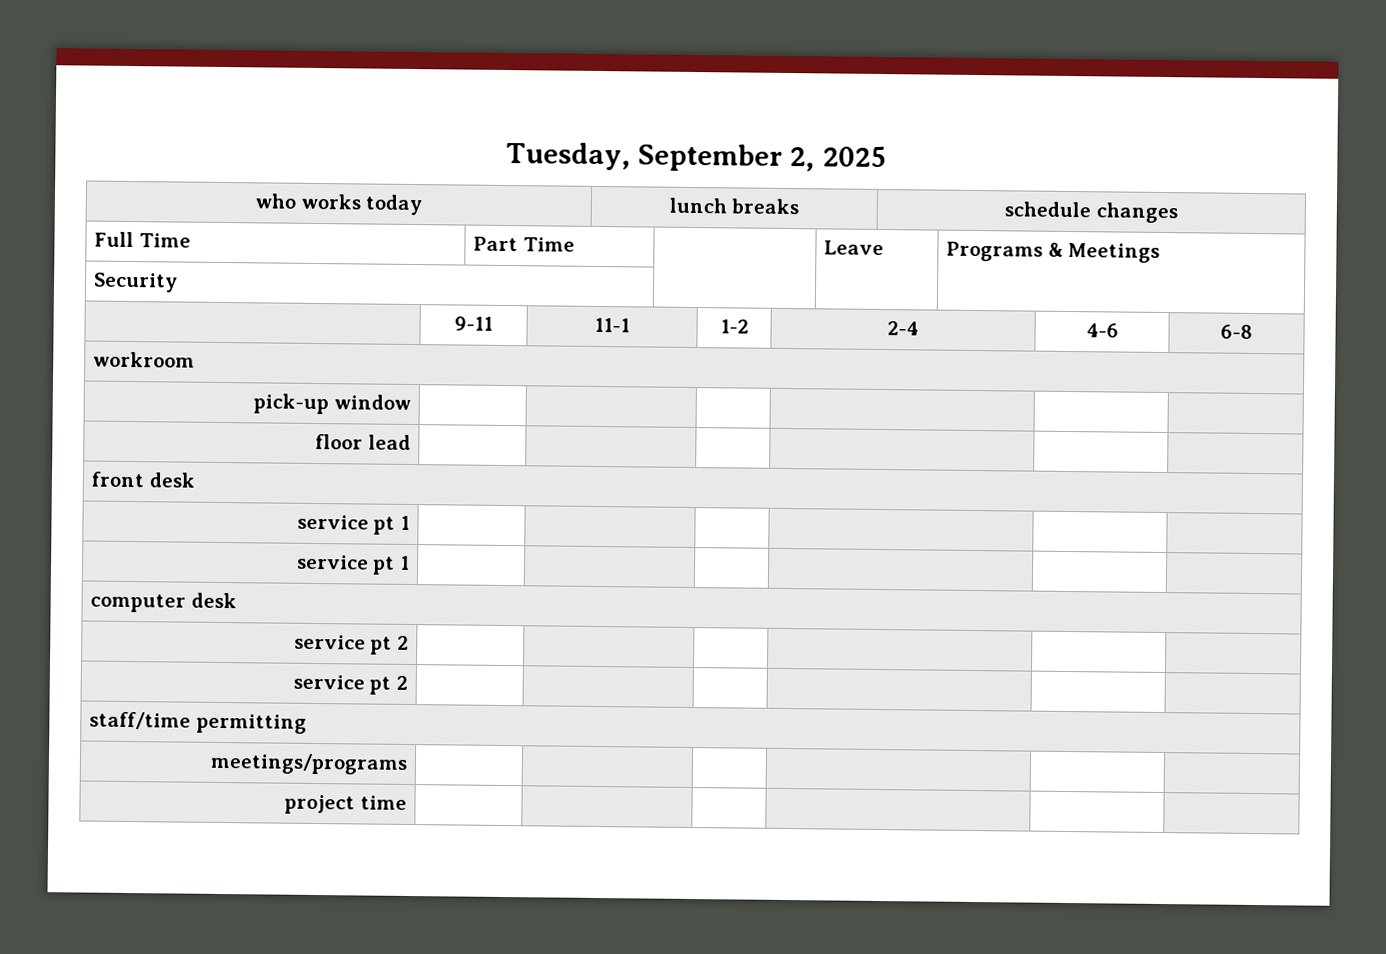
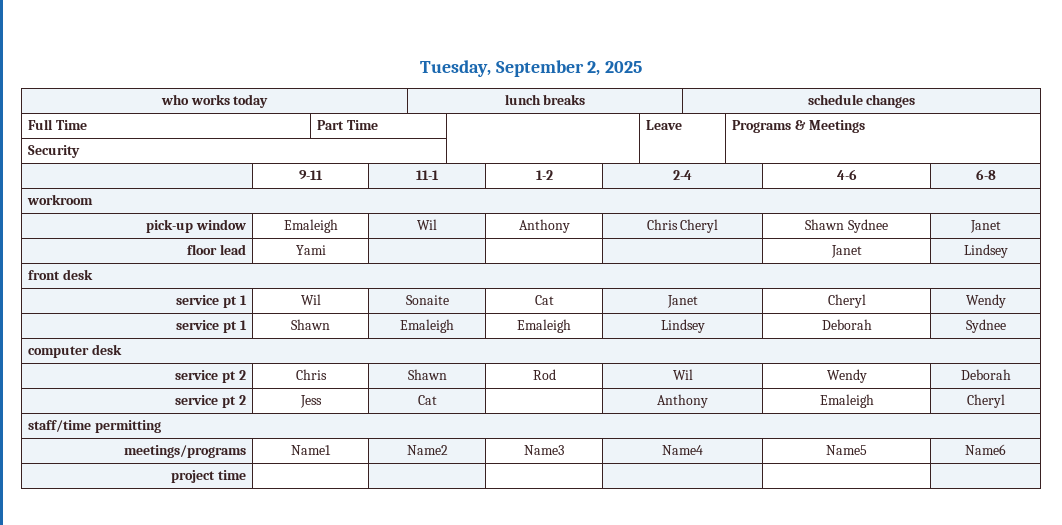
- pick-up window | | | | | |
- floor lead | | | | | |
+ pick-up window | Emaleigh | Wil | Anthony | Chris Cheryl | Shawn Sydnee | Janet
+ floor lead | Yami | | | | Janet | Lindsey
  front desk
- service pt 1 | | | | | |
- service pt 1 | | | | | |
+ service pt 1 | Wil | Sonaite | Cat | Janet | Cheryl | Wendy
+ service pt 1 | Shawn | Emaleigh | Emaleigh | Lindsey | Deborah | Sydnee
  computer desk
- service pt 2 | | | | | |
- service pt 2 | | | | | |
+ service pt 2 | Chris | Shawn | Rod | Wil | Wendy | Deborah
+ service pt 2 | Jess | Cat | | Anthony | Emaleigh | Cheryl
  staff/time permitting
- meetings/programs | | | | | |
+ meetings/programs | Name1 | Name2 | Name3 | Name4 | Name5 | Name6

